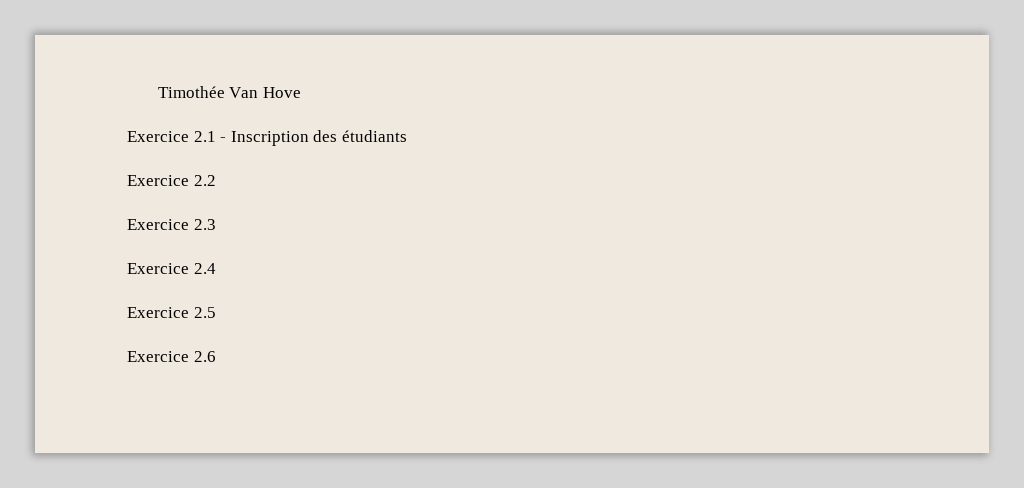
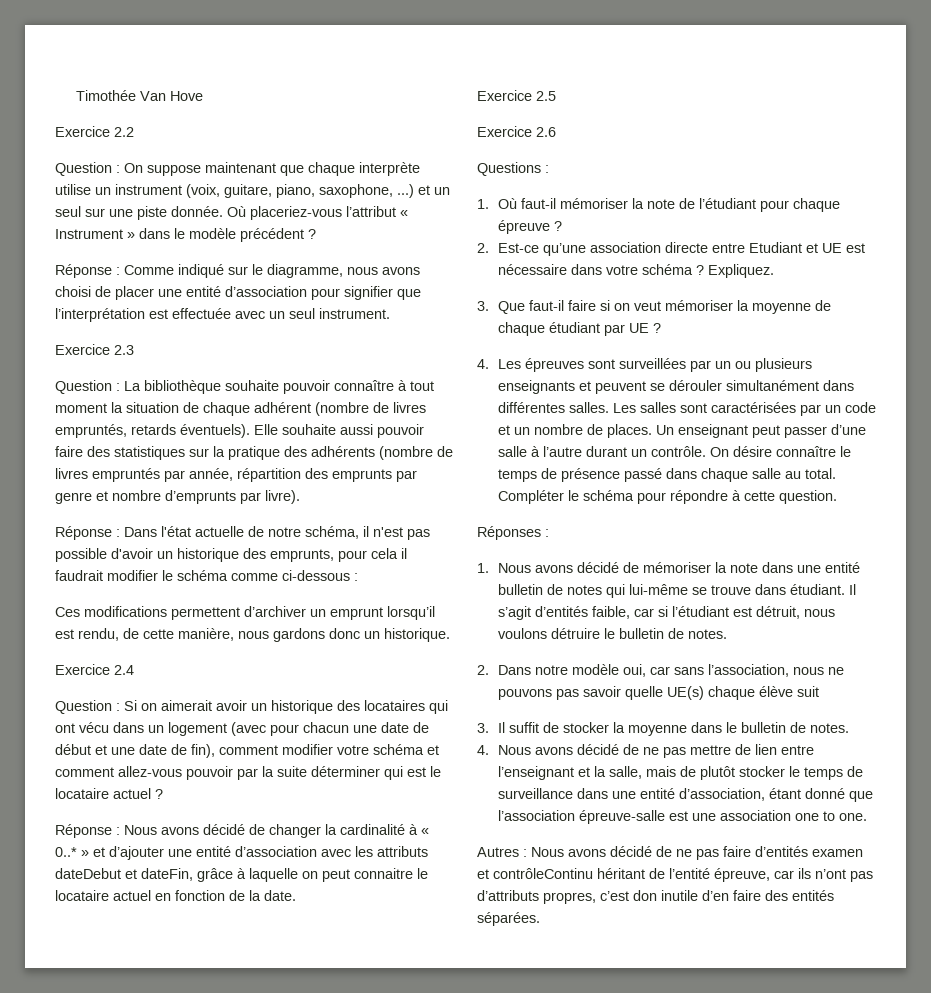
- Exercice 2.1 - Inscription des étudiants
  Exercice 2.2
+ Question : On suppose maintenant que chaque interprète utilise un instrument (voix, guitare, piano, saxophone, ...) et un seul sur une piste donnée. Où placeriez-vous l’attribut « Instrument » dans le modèle précédent ?
+ Réponse : Comme indiqué sur le diagramme, nous avons choisi de placer une entité d’association pour signifier que l’interprétation est effectuée avec un seul instrument.
  Exercice 2.3
+ Question : La bibliothèque souhaite pouvoir connaître à tout moment la situation de chaque adhérent (nombre de livres empruntés, retards éventuels). Elle souhaite aussi pouvoir faire des statistiques sur la pratique des adhérents (nombre de livres empruntés par année, répartition des emprunts par genre et nombre d’emprunts par livre).
+ Réponse : Dans l'état actuelle de notre schéma, il n'est pas possible d'avoir un historique des emprunts, pour cela il faudrait modifier le schéma comme ci-dessous :
+ Ces modifications permettent d’archiver un emprunt lorsqu’il est rendu, de cette manière, nous gardons donc un historique.
  Exercice 2.4
+ Question : Si on aimerait avoir un historique des locataires qui ont vécu dans un logement (avec pour chacun une date de début et une date de fin), comment modifier votre schéma et comment allez-vous pouvoir par la suite déterminer qui est le locataire actuel ?
+ Réponse : Nous avons décidé de changer la cardinalité à « 0..* » et d’ajouter une entité d’association avec les attributs dateDebut et dateFin, grâce à laquelle on peut connaitre le locataire actuel en fonction de la date.
  Exercice 2.5
  Exercice 2.6
+ Questions :
+ 1. Où faut-il mémoriser la note de l’étudiant pour chaque épreuve ?
+ 2. Est-ce qu’une association directe entre Etudiant et UE est nécessaire dans votre schéma ? Expliquez.
+ 3. Que faut-il faire si on veut mémoriser la moyenne de chaque étudiant par UE ?
+ 4. Les épreuves sont surveillées par un ou plusieurs enseignants et peuvent se dérouler simultanément dans différentes salles. Les salles sont caractérisées par un code et un nombre de places. Un enseignant peut passer d’une salle à l’autre durant un contrôle. On désire connaître le temps de présence passé dans chaque salle au total. Compléter le schéma pour répondre à cette question.
+ Réponses :
+ 1. Nous avons décidé de mémoriser la note dans une entité bulletin de notes qui lui-même se trouve dans étudiant. Il s’agit d’entités faible, car si l’étudiant est détruit, nous voulons détruire le bulletin de notes.
+ 2. Dans notre modèle oui, car sans l’association, nous ne pouvons pas savoir quelle UE(s) chaque élève suit
+ 3. Il suffit de stocker la moyenne dans le bulletin de notes.
+ 4. Nous avons décidé de ne pas mettre de lien entre l’enseignant et la salle, mais de plutôt stocker le temps de surveillance dans une entité d’association, étant donné que l’association épreuve-salle est une association one to one.
+ Autres : Nous avons décidé de ne pas faire d’entités examen et contrôleContinu héritant de l’entité épreuve, car ils n’ont pas d’attributs propres, c’est don inutile d’en faire des entités séparées.

